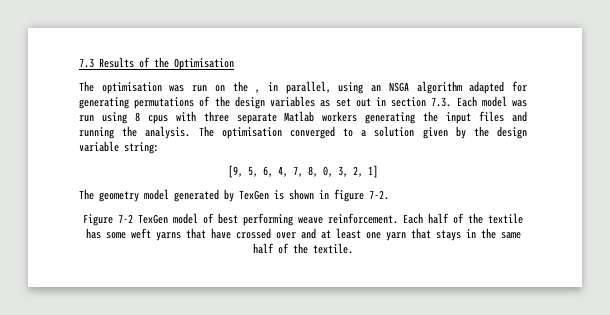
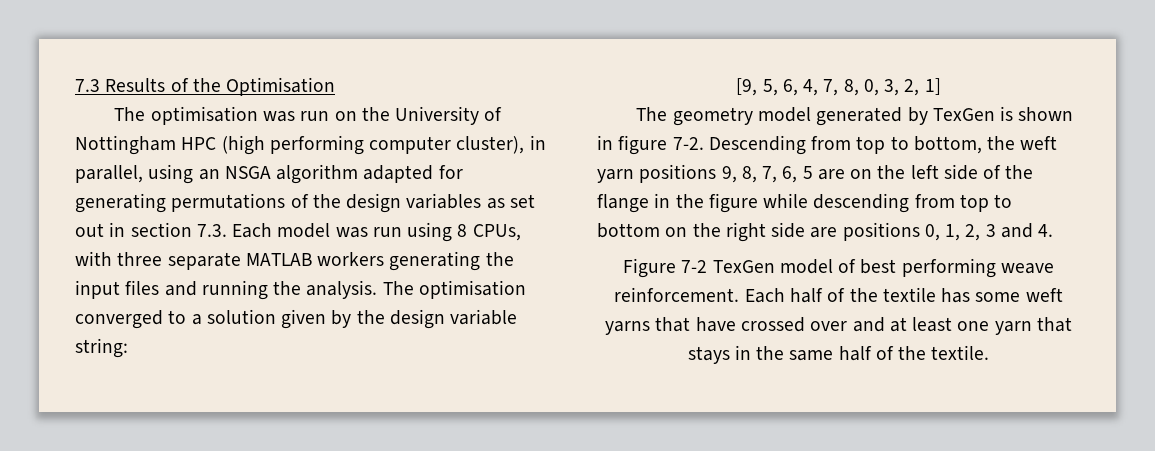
- The optimisation was run on the , in parallel, using an NSGA algorithm adapted for generating permutations of the design variables as set out in section 7.3. Each model was run using 8 cpus with three separate Matlab workers generating the input files and running the analysis.
+ The optimisation was run on the University of Nottingham HPC (high performing computer cluster), in parallel, using an NSGA algorithm adapted for generating permutations of the design variables as set out in section 7.3. Each model was run using 8 CPUs, with three separate MATLAB workers generating the input files and running the analysis.
+ Descending from top to bottom, the weft yarn positions 9, 8, 7, 6, 5 are on the left side of the flange in the figure while descending from top to bottom on the right side are positions 0, 1, 2, 3 and 4.

